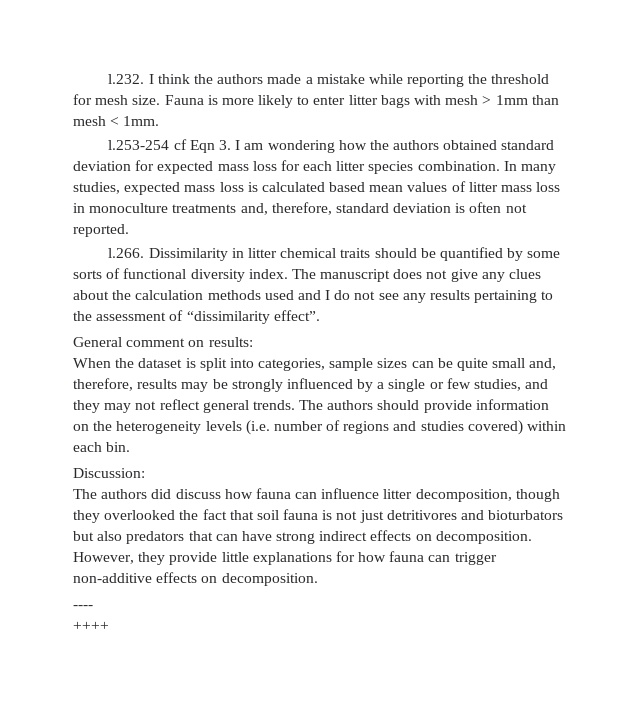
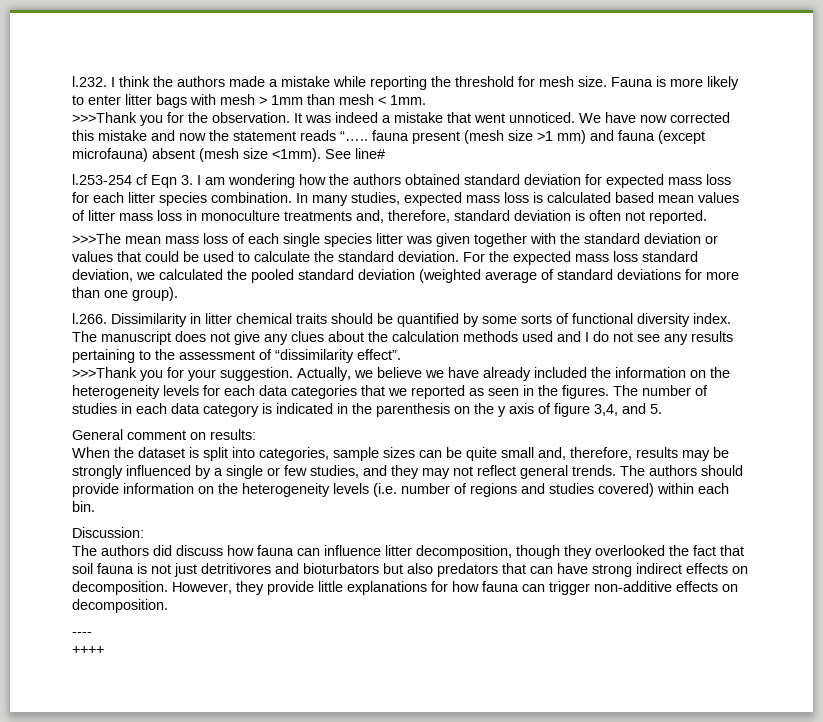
+ >>>Thank you for the observation. It was indeed a mistake that went unnoticed. We have now corrected this mistake and now the statement reads “….. fauna present (mesh size >1 mm) and fauna (except microfauna) absent (mesh size <1mm). See line#
+ >>>The mean mass loss of each single species litter was given together with the standard deviation or values that could be used to calculate the standard deviation. For the expected mass loss standard deviation, we calculated the pooled standard deviation (weighted average of standard deviations for more than one group).
+ >>>Thank you for your suggestion. Actually, we believe we have already included the information on the heterogeneity levels for each data categories that we reported as seen in the figures. The number of studies in each data category is indicated in the parenthesis on the y axis of figure 3,4, and 5.

